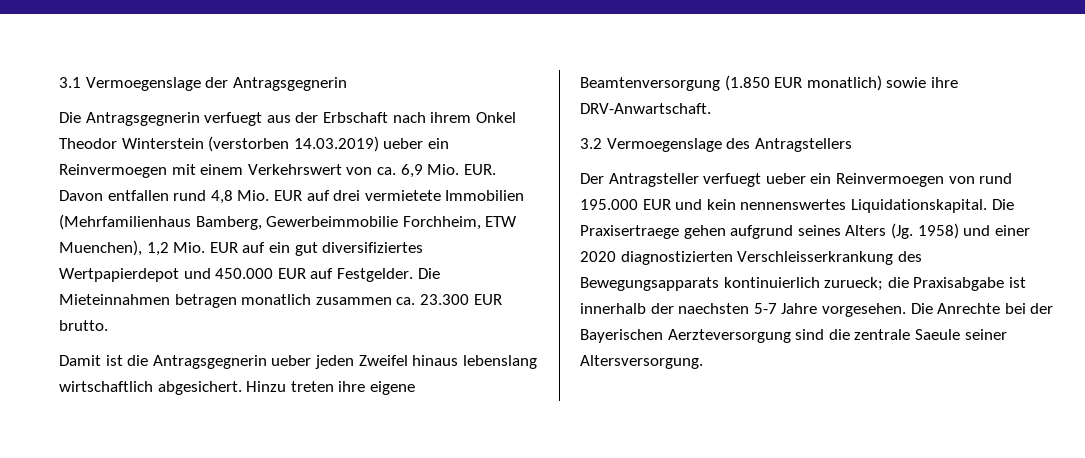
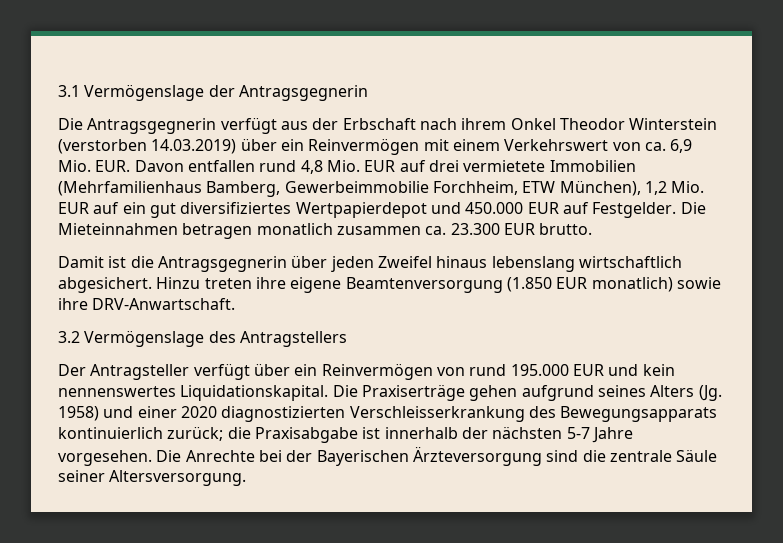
- 3.1 Vermoegenslage der Antragsgegnerin
+ 3.1 Vermögenslage der Antragsgegnerin
- Die Antragsgegnerin verfuegt aus der Erbschaft nach ihrem Onkel Theodor Winterstein (verstorben 14.03.2019) ueber ein Reinvermoegen mit einem Verkehrswert von ca. 6,9 Mio. EUR. Davon entfallen rund 4,8 Mio. EUR auf drei vermietete Immobilien (Mehrfamilienhaus Bamberg, Gewerbeimmobilie Forchheim, ETW Muenchen), 1,2 Mio. EUR auf ein gut diversifiziertes Wertpapierdepot und 450.000 EUR auf Festgelder.
+ Die Antragsgegnerin verfügt aus der Erbschaft nach ihrem Onkel Theodor Winterstein (verstorben 14.03.2019) über ein Reinvermögen mit einem Verkehrswert von ca. 6,9 Mio. EUR. Davon entfallen rund 4,8 Mio. EUR auf drei vermietete Immobilien (Mehrfamilienhaus Bamberg, Gewerbeimmobilie Forchheim, ETW München), 1,2 Mio. EUR auf ein gut diversifiziertes Wertpapierdepot und 450.000 EUR auf Festgelder.
- Damit ist die Antragsgegnerin ueber jeden Zweifel hinaus lebenslang wirtschaftlich abgesichert.
+ Damit ist die Antragsgegnerin über jeden Zweifel hinaus lebenslang wirtschaftlich abgesichert.
- 3.2 Vermoegenslage des Antragstellers
+ 3.2 Vermögenslage des Antragstellers
- Der Antragsteller verfuegt ueber ein Reinvermoegen von rund 195.000 EUR und kein nennenswertes Liquidationskapital.
+ Der Antragsteller verfügt über ein Reinvermögen von rund 195.000 EUR und kein nennenswertes Liquidationskapital.
- Die Praxisertraege gehen aufgrund seines Alters (Jg. 1958) und einer 2020 diagnostizierten Verschleisserkrankung des Bewegungsapparats kontinuierlich zurueck; die Praxisabgabe ist innerhalb der naechsten 5-7 Jahre vorgesehen.
+ Die Praxiserträge gehen aufgrund seines Alters (Jg. 1958) und einer 2020 diagnostizierten Verschleisserkrankung des Bewegungsapparats kontinuierlich zurück; die Praxisabgabe ist innerhalb der nächsten 5-7 Jahre vorgesehen.
- Die Anrechte bei der Bayerischen Aerzteversorgung sind die zentrale Saeule seiner Altersversorgung.
+ Die Anrechte bei der Bayerischen Ärzteversorgung sind die zentrale Säule seiner Altersversorgung.

